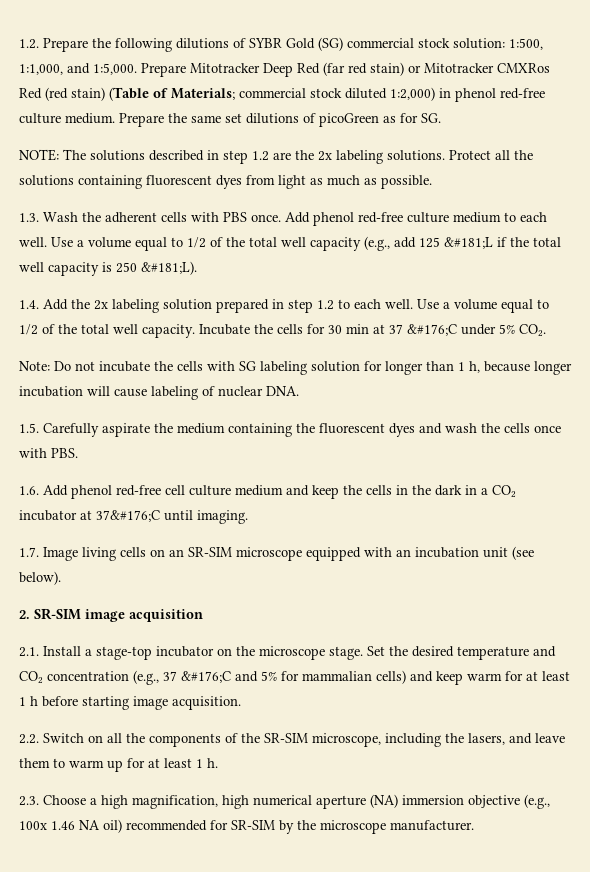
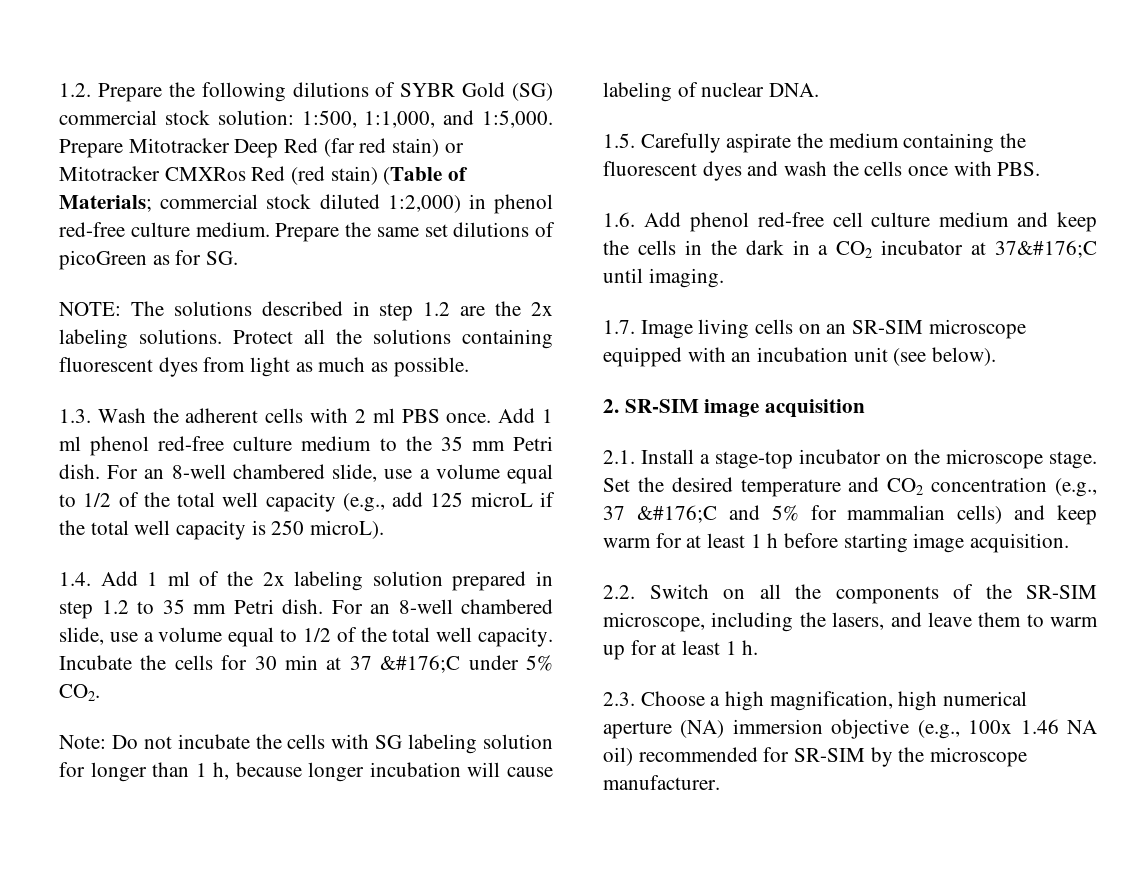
- 1.3. Wash the adherent cells with PBS once.
+ 1.3. Wash the adherent cells with 2 ml PBS once.
- Add phenol red-free culture medium to each well. Use a volume equal to 1/2 of the total well capacity (e.g., add 125 &#181;L if the total well capacity is 250 &#181;L).
+ Add 1 ml phenol red-free culture medium to the 35 mm Petri dish. For an 8-well chambered slide, use a volume equal to 1/2 of the total well capacity (e.g., add 125 microL if the total well capacity is 250 microL).
- 1.4. Add the 2x labeling solution prepared in step 1.2 to each well. Use a volume equal to 1/2 of the total well capacity.
+ 1.4. Add 1 ml of the 2x labeling solution prepared in step 1.2 to 35 mm Petri dish. For an 8-well chambered slide, use a volume equal to 1/2 of the total well capacity.

